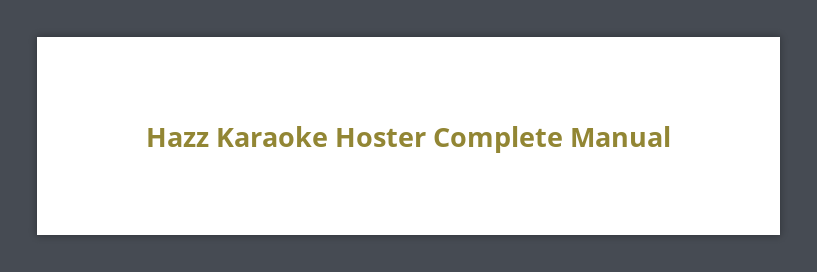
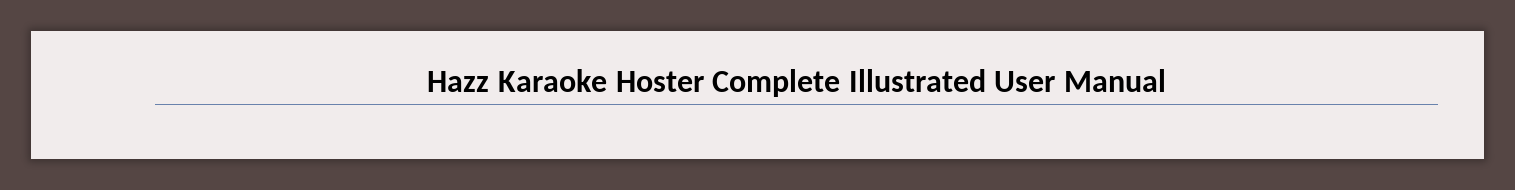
- Hazz Karaoke Hoster Complete Manual
+ Hazz Karaoke Hoster Complete Illustrated User Manual

